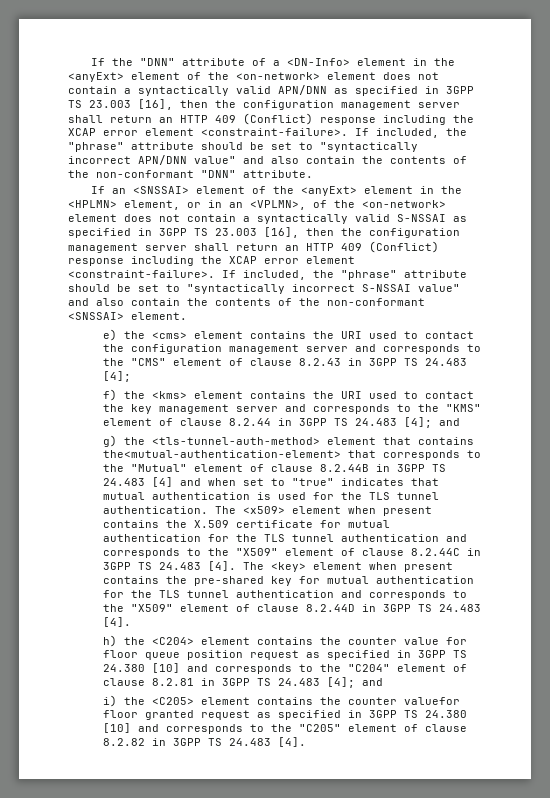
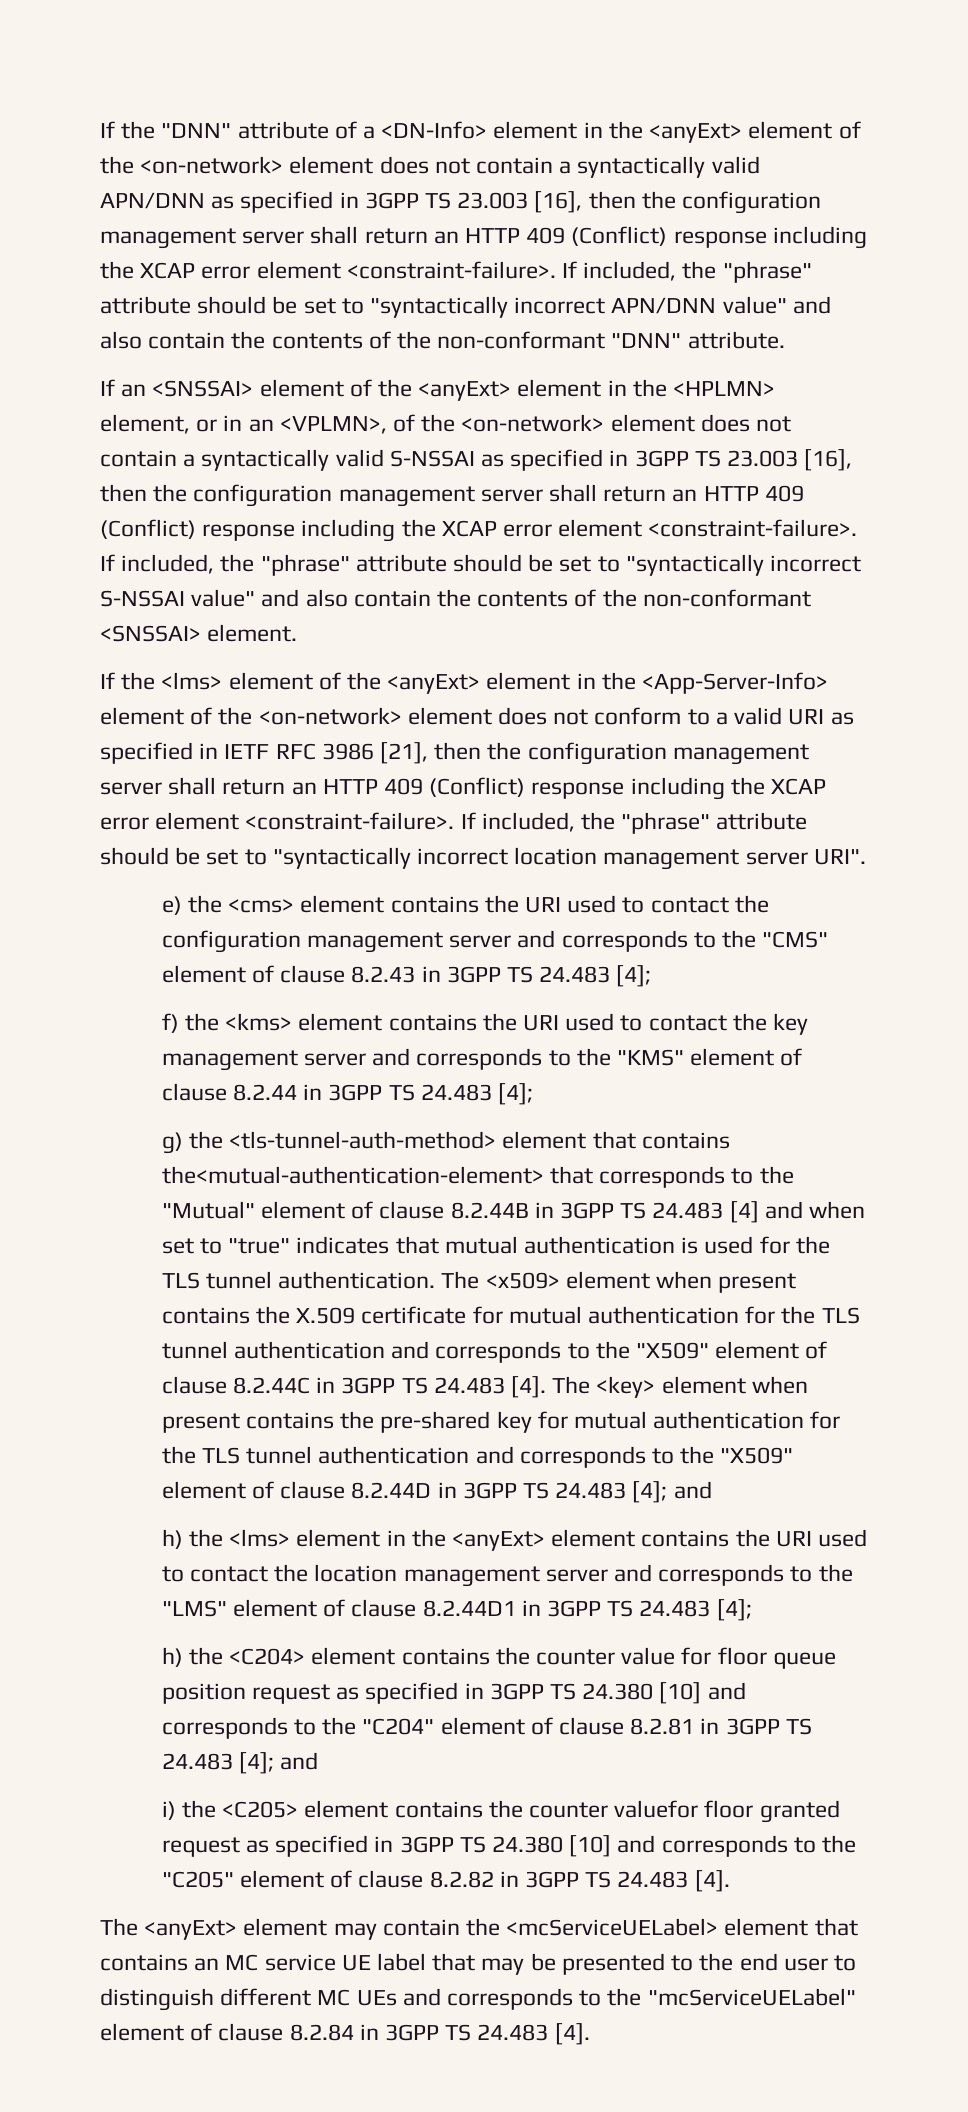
+ If the <lms> element of the <anyExt> element in the <App-Server-Info> element of the <on-network> element does not conform to a valid URI as specified in IETF RFC 3986 [21], then the configuration management server shall return an HTTP 409 (Conflict) response including the XCAP error element <constraint-failure>. If included, the "phrase" attribute should be set to "syntactically incorrect location management server URI".
- f) the <kms> element contains the URI used to contact the key management server and corresponds to the "KMS" element of clause 8.2.44 in 3GPP TS 24.483 [4]; and
+ f) the <kms> element contains the URI used to contact the key management server and corresponds to the "KMS" element of clause 8.2.44 in 3GPP TS 24.483 [4];
- The <key> element when present contains the pre-shared key for mutual authentication for the TLS tunnel authentication and corresponds to the "X509" element of clause 8.2.44D in 3GPP TS 24.483 [4].
+ The <key> element when present contains the pre-shared key for mutual authentication for the TLS tunnel authentication and corresponds to the "X509" element of clause 8.2.44D in 3GPP TS 24.483 [4]; and
+ h) the <lms> element in the <anyExt> element contains the URI used to contact the location management server and corresponds to the "LMS" element of clause 8.2.44D1 in 3GPP TS 24.483 [4];
+ The <anyExt> element may contain the <mcServiceUELabel> element that contains an MC service UE label that may be presented to the end user to distinguish different MC UEs and corresponds to the "mcServiceUELabel" element of clause 8.2.84 in 3GPP TS 24.483 [4].

